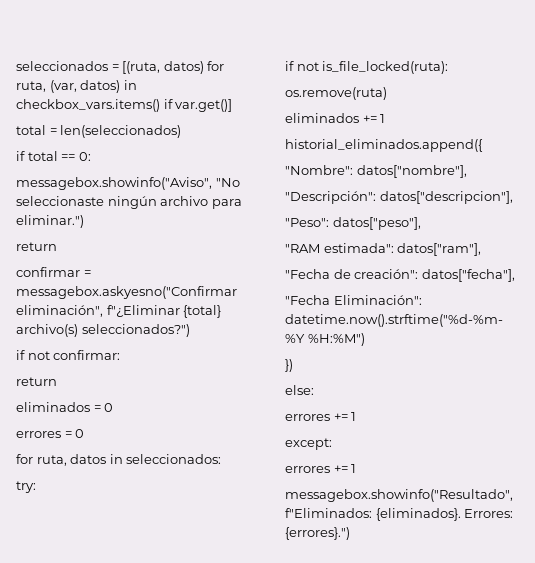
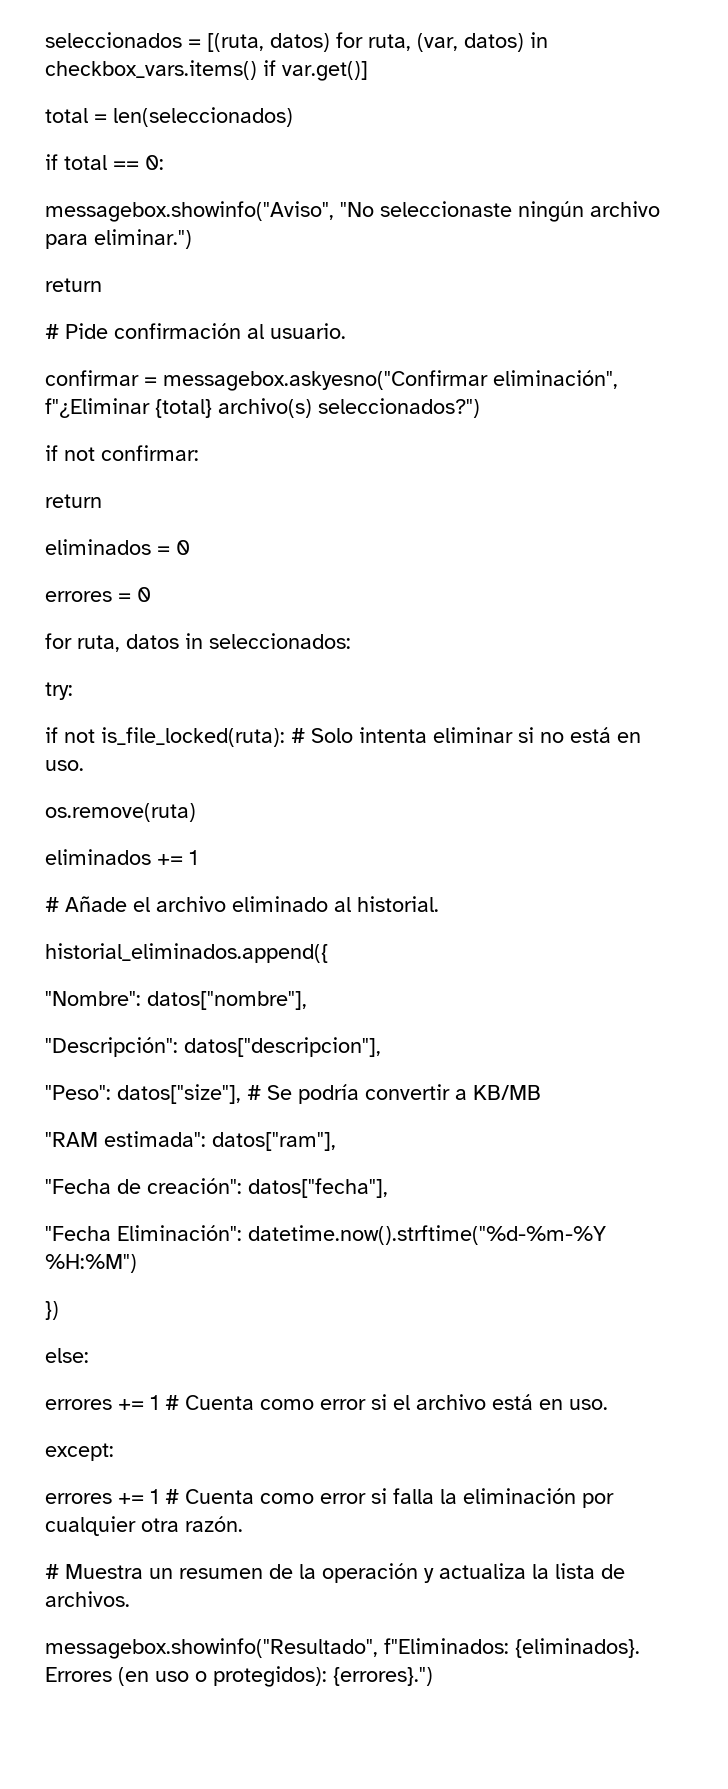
+ # Pide confirmación al usuario.
- if not is_file_locked(ruta):
+ if not is_file_locked(ruta): # Solo intenta eliminar si no está en uso.
  os.remove(ruta)
  eliminados += 1
+ # Añade el archivo eliminado al historial.
- "Peso": datos["peso"],
+ "Peso": datos["size"], # Se podría convertir a KB/MB
  else:
- errores += 1
+ errores += 1 # Cuenta como error si el archivo está en uso.
  except:
- errores += 1
- messagebox.showinfo("Resultado", f"Eliminados: {eliminados}. Errores: {errores}.")
+ errores += 1 # Cuenta como error si falla la eliminación por cualquier otra razón.
+ # Muestra un resumen de la operación y actualiza la lista de archivos.
+ messagebox.showinfo("Resultado", f"Eliminados: {eliminados}. Errores (en uso o protegidos): {errores}.")

